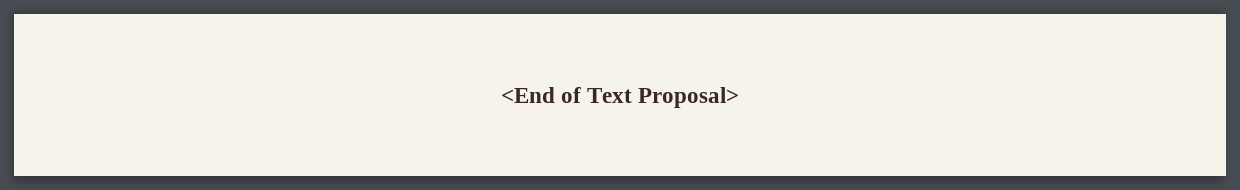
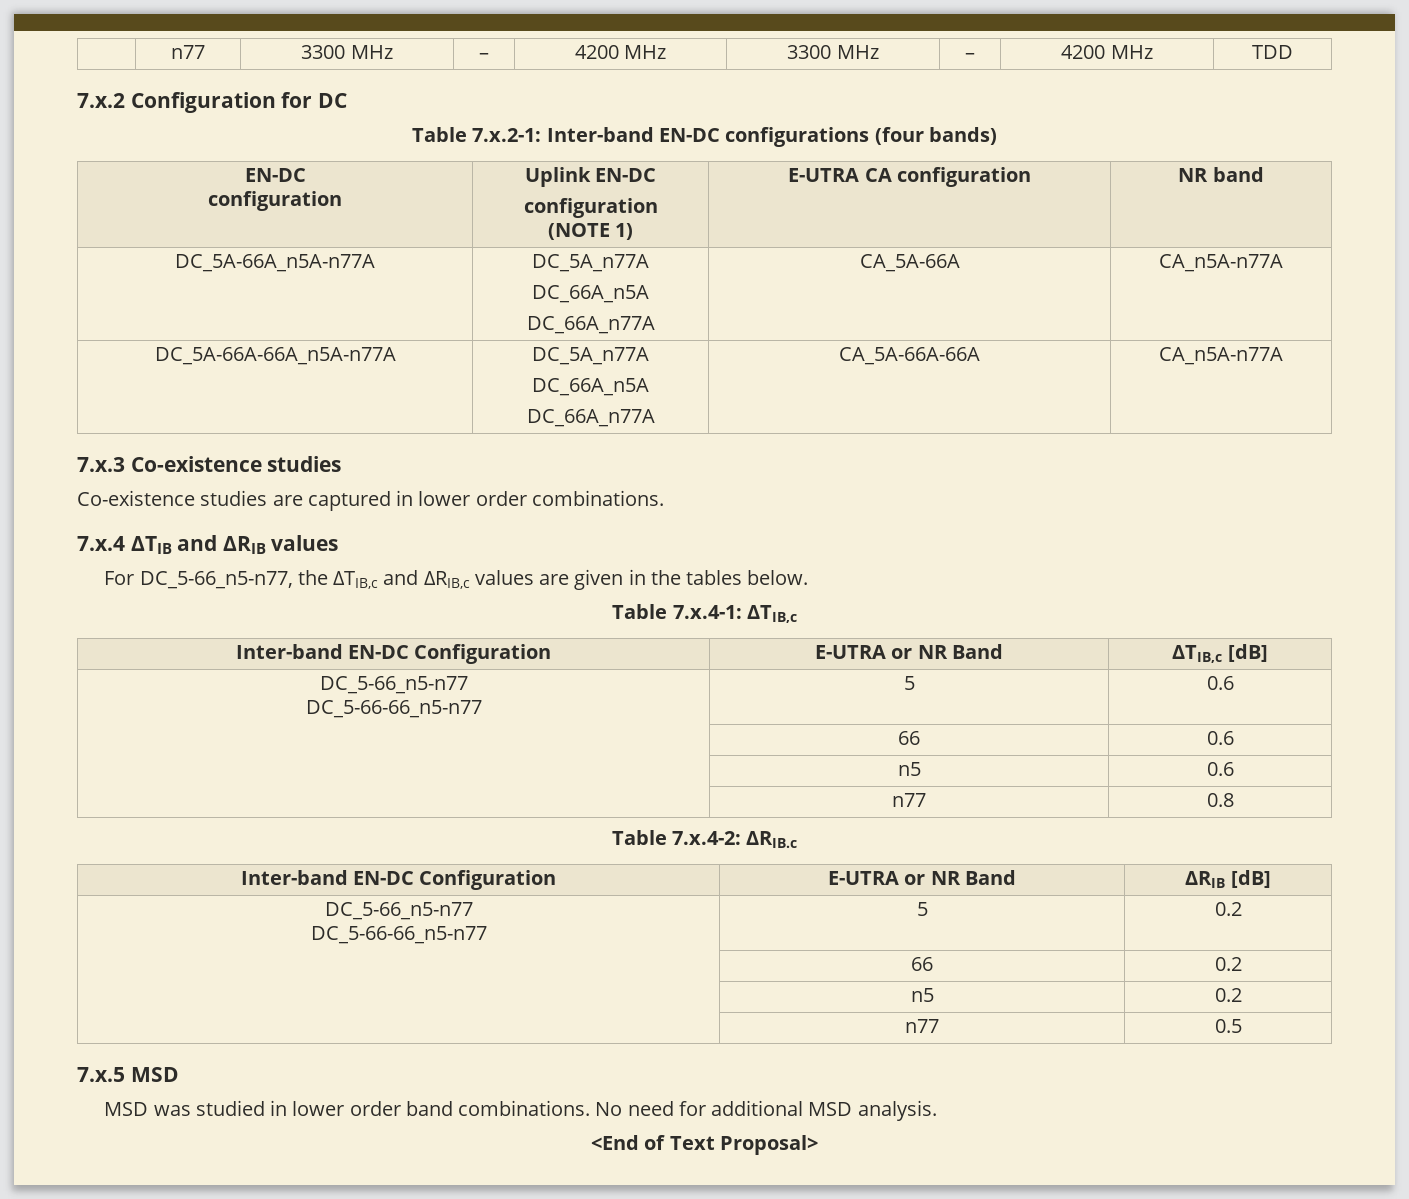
+ | n77 | 3300 MHz | – | 4200 MHz | 3300 MHz | – | 4200 MHz | TDD
+ 7.x.2 Configuration for DC
+ Table 7.x.2-1: Inter-band EN-DC configurations (four bands)
+ EN-DC
+ configuration | Uplink EN-DC
+ configuration
+ (NOTE 1) | E-UTRA CA configuration | NR band
+ DC_5A-66A_n5A-n77A | DC_5A_n77A
+ DC_66A_n5A
+ DC_66A_n77A | CA_5A-66A | CA_n5A-n77A
+ DC_5A-66A-66A_n5A-n77A | DC_5A_n77A
+ DC_66A_n5A
+ DC_66A_n77A | CA_5A-66A-66A | CA_n5A-n77A
+ 7.x.3 Co-existence studies
+ Co-existence studies are captured in lower order combinations.
+ 7.x.4 ∆TIB and ∆RIB values
+ For DC_5-66_n5-n77, the ΔTIB,c and ΔRIB,c values are given in the tables below.
+ Table 7.x.4-1: ΔTIB,c
+ Inter-band EN-DC Configuration | E-UTRA or NR Band | ΔTIB,c [dB]
+ DC_5-66_n5-n77
+ DC_5-66-66_n5-n77 | 5 | 0.6
+ | 66 | 0.6
+ | n5 | 0.6
+ | n77 | 0.8
+ Table 7.x.4-2: ΔRIB.c
+ Inter-band EN-DC Configuration | E-UTRA or NR Band | ΔRIB [dB]
+ DC_5-66_n5-n77
+ DC_5-66-66_n5-n77 | 5 | 0.2
+ | 66 | 0.2
+ | n5 | 0.2
+ | n77 | 0.5
+ 7.x.5 MSD
+ MSD was studied in lower order band combinations. No need for additional MSD analysis.

